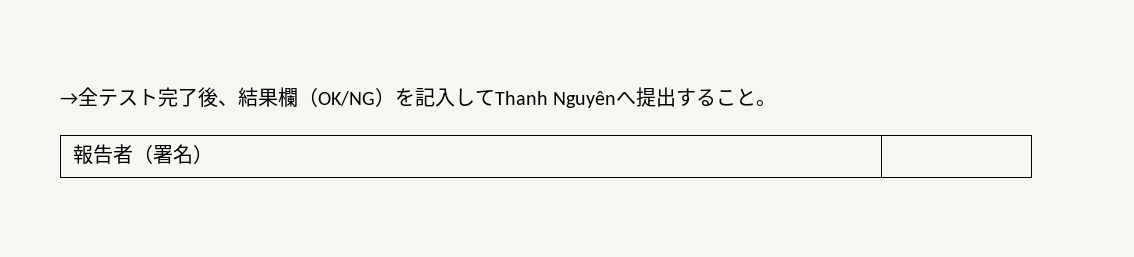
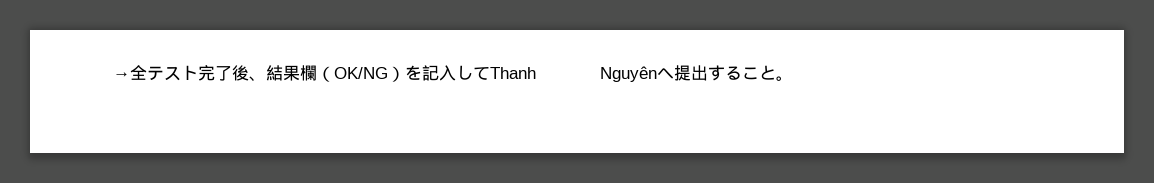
- 報告者（署名） |

